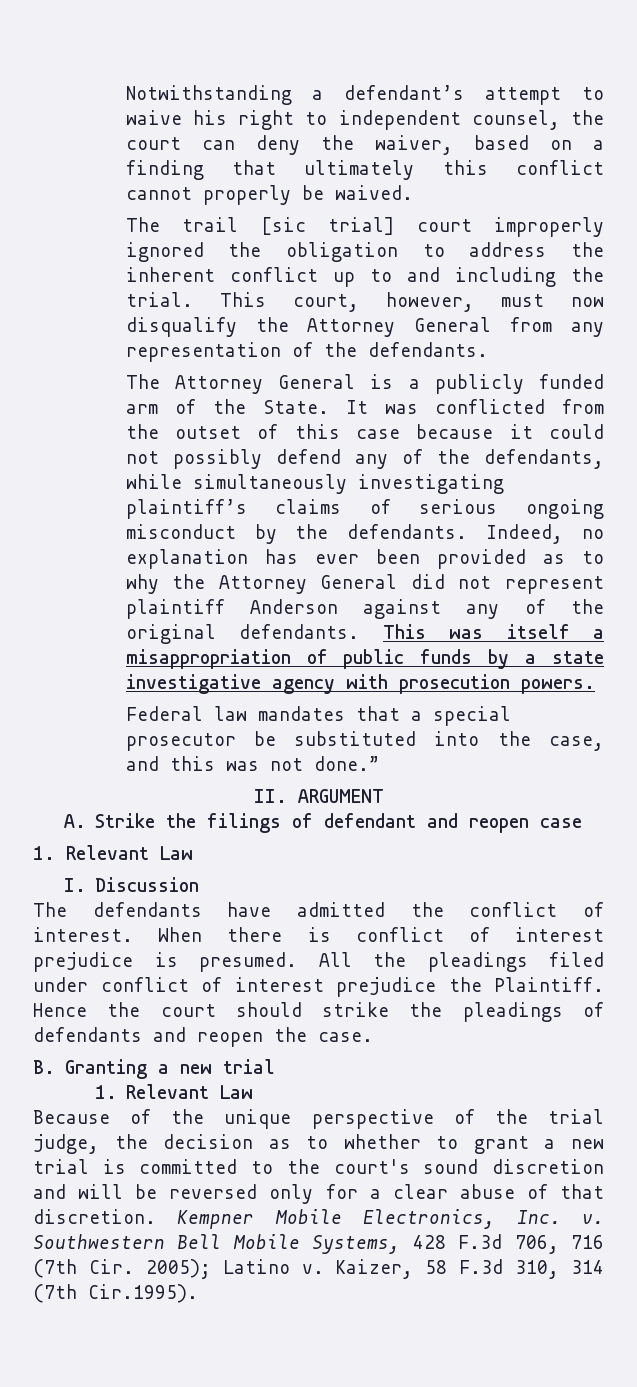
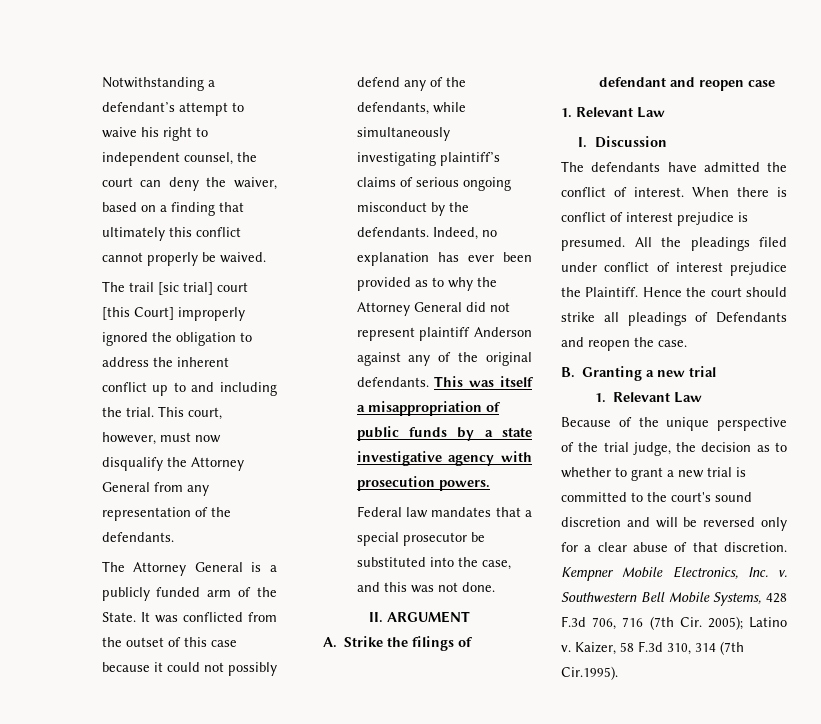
- The trail [sic trial] court improperly ignored the obligation to address the inherent conflict up to and including the trial.
+ The trail [sic trial] court [this Court] improperly ignored the obligation to address the inherent conflict up to and including the trial.
- Federal law mandates that a special prosecutor be substituted into the case, and this was not done.”
+ Federal law mandates that a special prosecutor be substituted into the case, and this was not done.
- Hence the court should strike the pleadings of defendants and reopen the case.
+ Hence the court should strike all pleadings of Defendants and reopen the case.

